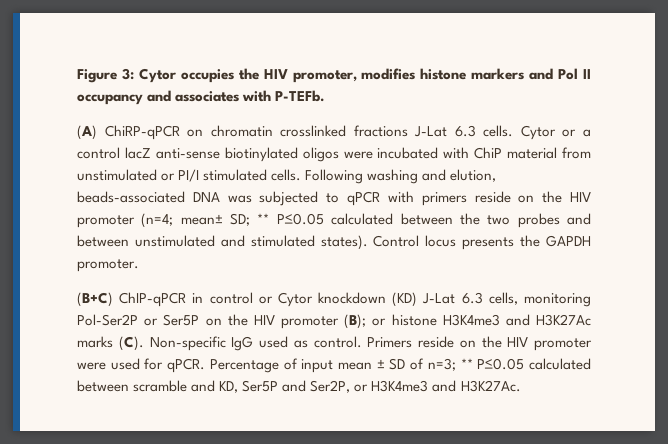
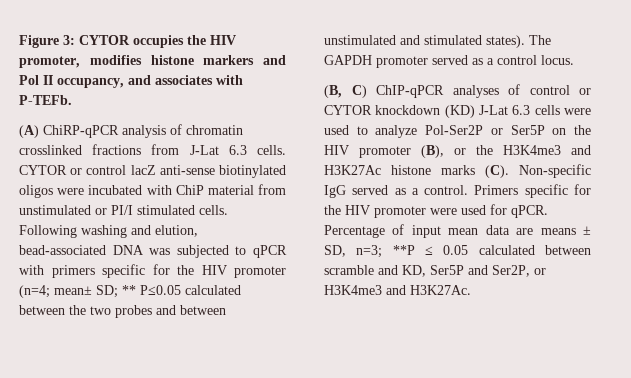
- Figure 3: Cytor occupies the HIV promoter, modifies histone markers and Pol II occupancy and associates with P-TEFb.
+ Figure 3: CYTOR occupies the HIV promoter, modifies histone markers and Pol II occupancy, and associates with P-TEFb.
- (A) ChiRP-qPCR on chromatin crosslinked fractions J-Lat 6.3 cells.
+ (A) ChiRP-qPCR analysis of chromatin crosslinked fractions from J-Lat 6.3 cells.
- Cytor or a control lacZ anti-sense biotinylated oligos were incubated with ChiP material from unstimulated or PI/I stimulated cells.
+ CYTOR or control lacZ anti-sense biotinylated oligos were incubated with ChiP material from unstimulated or PI/I stimulated cells.
- Following washing and elution, beads-associated DNA was subjected to qPCR with primers reside on the HIV promoter (n=4; mean± SD; ** P≤0.05 calculated between the two probes and between unstimulated and stimulated states).
+ Following washing and elution, bead-associated DNA was subjected to qPCR with primers specific for the HIV promoter (n=4; mean± SD; ** P≤0.05 calculated between the two probes and between unstimulated and stimulated states).
- Control locus presents the GAPDH promoter.
- (B+C) ChIP-qPCR in control or Cytor knockdown (KD) J-Lat 6.3 cells, monitoring Pol-Ser2P or Ser5P on the HIV promoter (B); or histone H3K4me3 and H3K27Ac marks (C). Non-specific IgG used as control. Primers reside on the HIV promoter were used for qPCR.
+ The GAPDH promoter served as a control locus.
+ (B, C) ChIP-qPCR analyses of control or CYTOR knockdown (KD) J-Lat 6.3 cells were used to analyze Pol-Ser2P or Ser5P on the HIV promoter (B), or the H3K4me3 and H3K27Ac histone marks (C). Non-specific IgG served as a control. Primers specific for the HIV promoter were used for qPCR.
- Percentage of input mean ± SD of n=3; ** P≤0.05 calculated between scramble and KD, Ser5P and Ser2P, or H3K4me3 and H3K27Ac.
+ Percentage of input mean data are means ± SD, n=3; **P ≤ 0.05 calculated between scramble and KD, Ser5P and Ser2P, or H3K4me3 and H3K27Ac.

